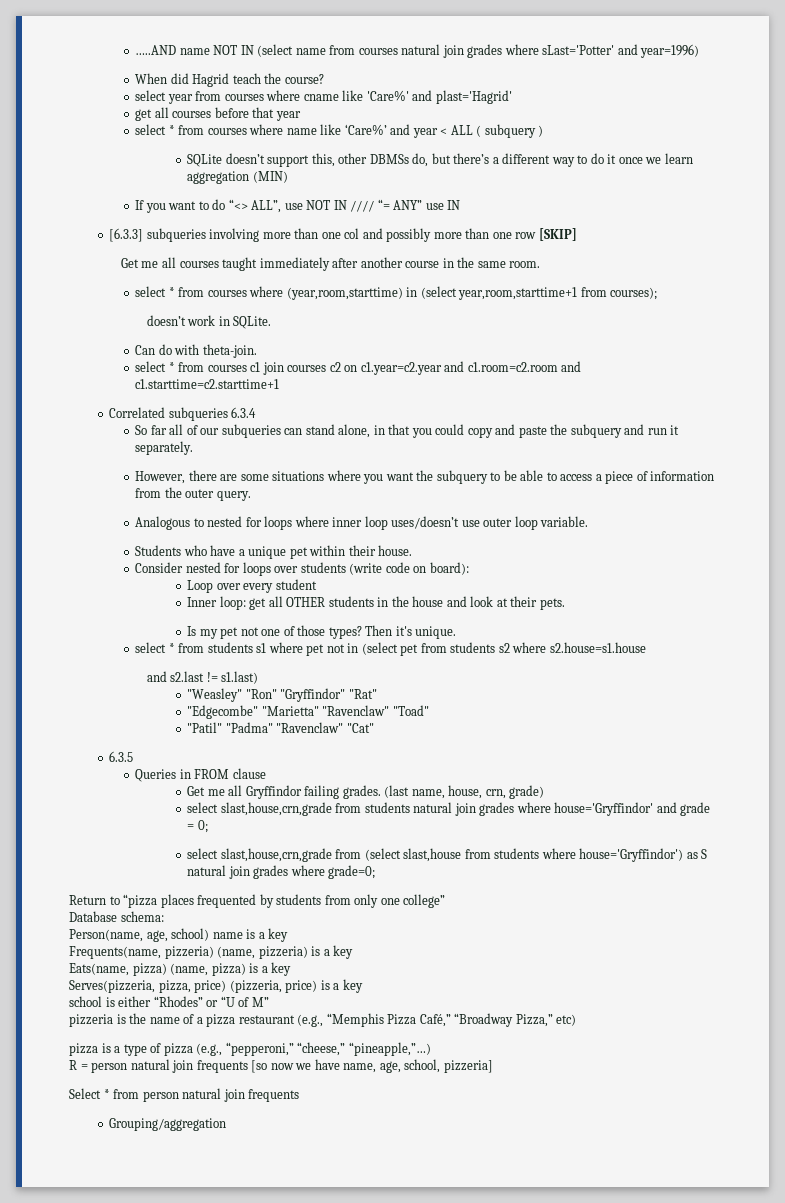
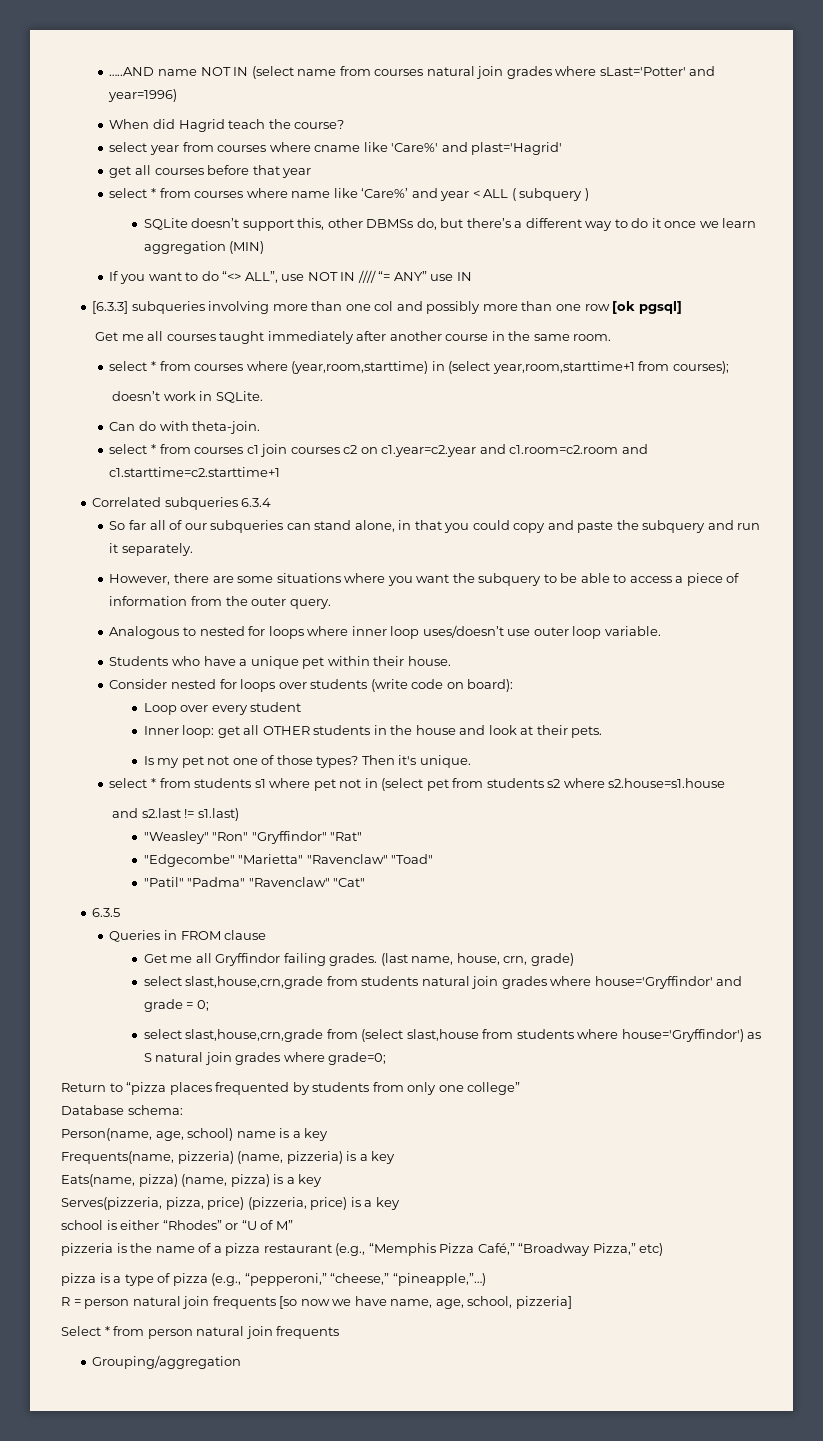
- [6.3.3] subqueries involving more than one col and possibly more than one row [SKIP]
+ [6.3.3] subqueries involving more than one col and possibly more than one row [ok pgsql]

